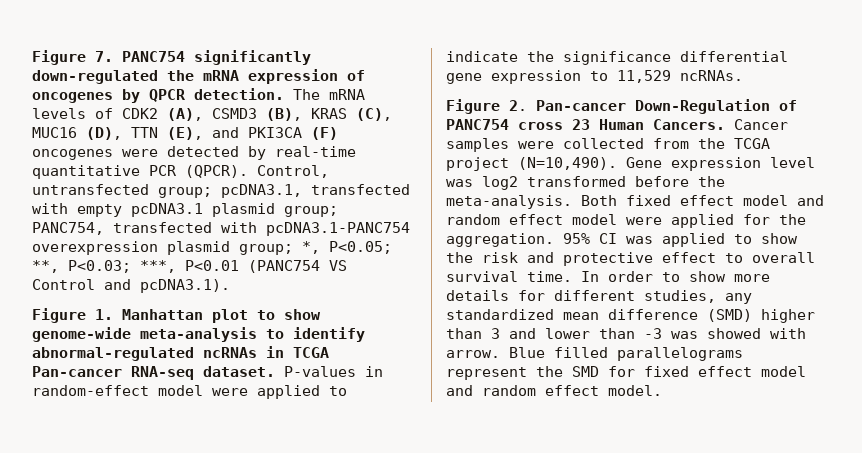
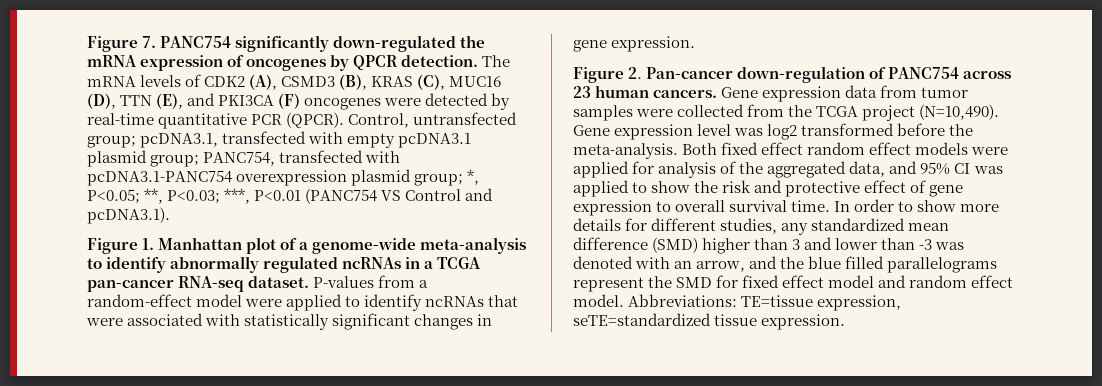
- Figure 1. Manhattan plot to show genome-wide meta-analysis to identify abnormal-regulated ncRNAs in TCGA Pan-cancer RNA-seq dataset.
+ Figure 1. Manhattan plot of a genome-wide meta-analysis to identify abnormally regulated ncRNAs in a TCGA pan-cancer RNA-seq dataset.
- P-values in random-effect model were applied to indicate the significance differential gene expression to 11,529 ncRNAs.
+ P-values from a random-effect model were applied to identify ncRNAs that were associated with statistically significant changes in gene expression.
- Figure 2. Pan-cancer Down-Regulation of PANC754 cross 23 Human Cancers. Cancer samples were collected from the TCGA project (N=10,490).
+ Figure 2. Pan-cancer down-regulation of PANC754 across 23 human cancers. Gene expression data from tumor samples were collected from the TCGA project (N=10,490).
- Both fixed effect model and random effect model were applied for the aggregation. 95% CI was applied to show the risk and protective effect to overall survival time.
+ Both fixed effect random effect models were applied for analysis of the aggregated data, and 95% CI was applied to show the risk and protective effect of gene expression to overall survival time.
- In order to show more details for different studies, any standardized mean difference (SMD) higher than 3 and lower than -3 was showed with arrow. Blue filled parallelograms represent the SMD for fixed effect model and random effect model.
+ In order to show more details for different studies, any standardized mean difference (SMD) higher than 3 and lower than -3 was denoted with an arrow, and the blue filled parallelograms represent the SMD for fixed effect model and random effect model.
+ Abbreviations: TE=tissue expression, seTE=standardized tissue expression.

